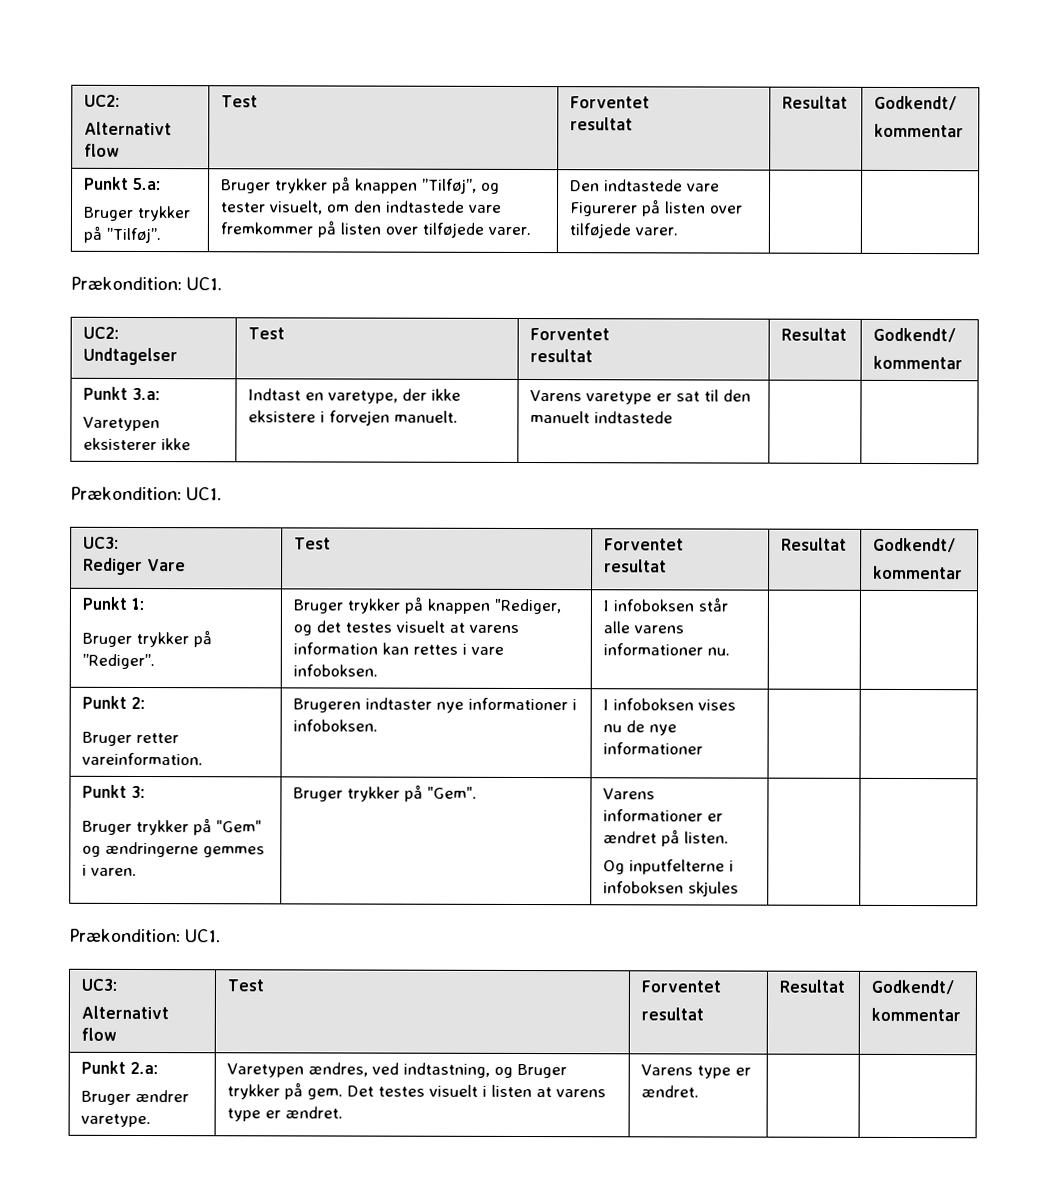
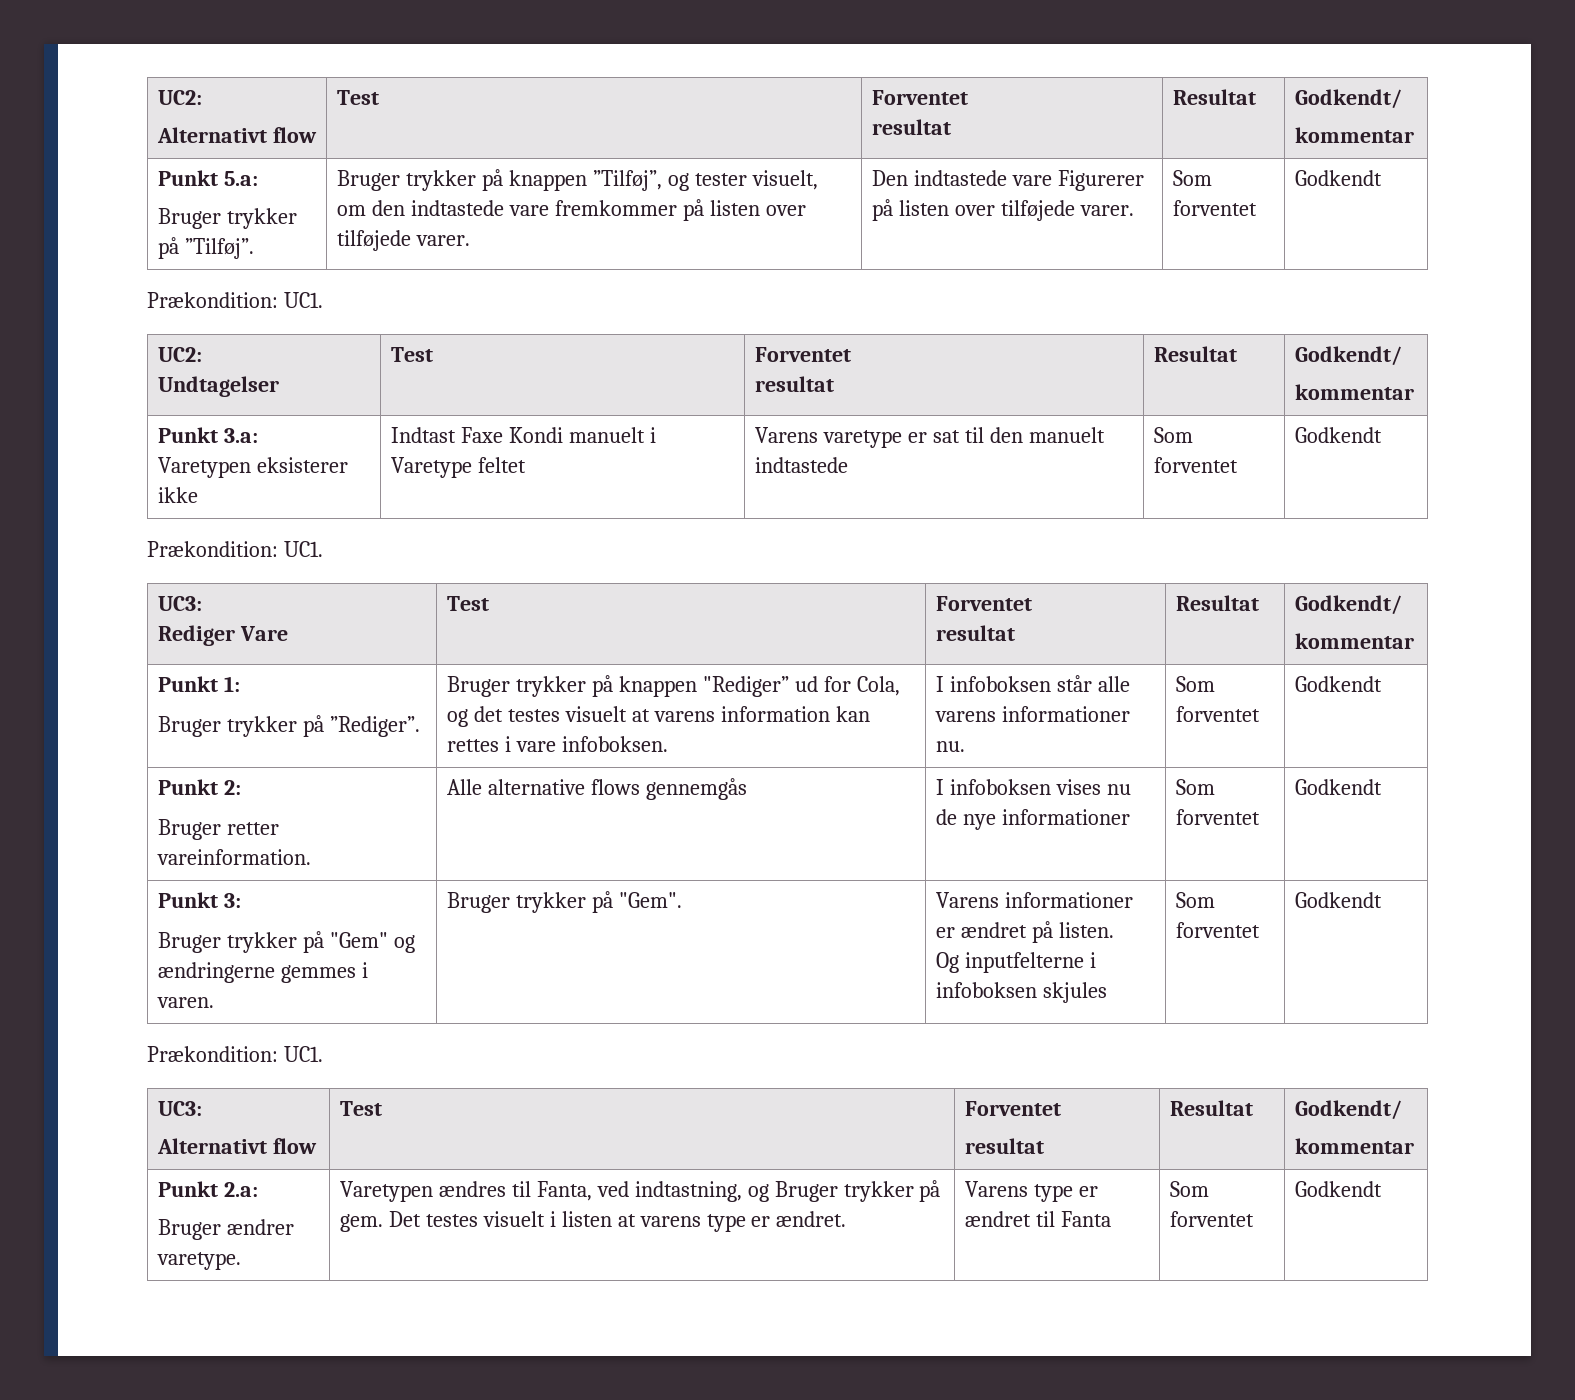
  Punkt 5.a:
- Bruger trykker på ”Tilføj”. | Bruger trykker på knappen ”Tilføj”, og tester visuelt, om den indtastede vare fremkommer på listen over tilføjede varer. | Den indtastede vare Figurerer på listen over tilføjede varer. | |
+ Bruger trykker på ”Tilføj”. | Bruger trykker på knappen ”Tilføj”, og tester visuelt, om den indtastede vare fremkommer på listen over tilføjede varer. | Den indtastede vare Figurerer på listen over tilføjede varer. | Som forventet | Godkendt
  Punkt 3.a:
- Varetypen eksisterer ikke | Indtast en varetype, der ikke eksistere i forvejen manuelt. | Varens varetype er sat til den manuelt indtastede | |
+ Varetypen eksisterer ikke | Indtast Faxe Kondi manuelt i Varetype feltet | Varens varetype er sat til den manuelt indtastede | Som forventet | Godkendt
  Punkt 1:
- Bruger trykker på ”Rediger”. | Bruger trykker på knappen "Rediger, og det testes visuelt at varens information kan rettes i vare infoboksen. | I infoboksen står alle varens informationer nu. | |
+ Bruger trykker på ”Rediger”. | Bruger trykker på knappen "Rediger” ud for Cola, og det testes visuelt at varens information kan rettes i vare infoboksen. | I infoboksen står alle varens informationer nu. | Som forventet | Godkendt
  Punkt 2:
- Bruger retter vareinformation. | Brugeren indtaster nye informationer i infoboksen. | I infoboksen vises nu de nye informationer | |
+ Bruger retter vareinformation. | Alle alternative flows gennemgås | I infoboksen vises nu de nye informationer | Som forventet | Godkendt
  Punkt 3:
  Bruger trykker på "Gem" og ændringerne gemmes i varen. | Bruger trykker på "Gem". | Varens informationer er ændret på listen.
- Og inputfelterne i infoboksen skjules | |
+ Og inputfelterne i infoboksen skjules | Som forventet | Godkendt
  Punkt 2.a:
- Bruger ændrer varetype. | Varetypen ændres, ved indtastning, og Bruger trykker på gem. Det testes visuelt i listen at varens type er ændret. | Varens type er ændret. | |
+ Bruger ændrer varetype. | Varetypen ændres til Fanta, ved indtastning, og Bruger trykker på gem. Det testes visuelt i listen at varens type er ændret. | Varens type er ændret til Fanta | Som forventet | Godkendt

